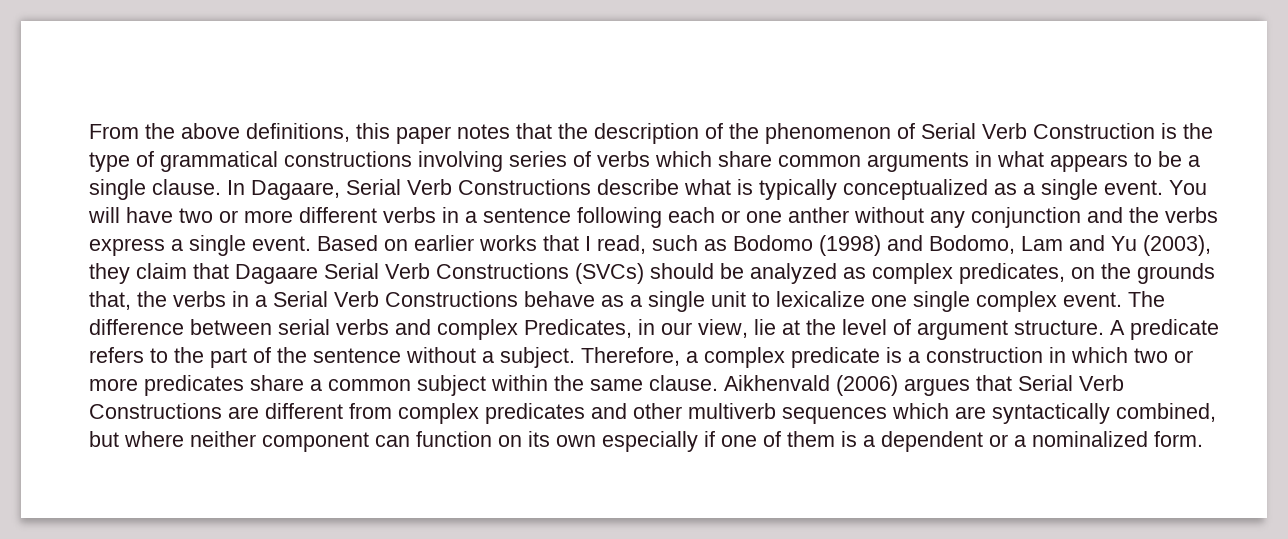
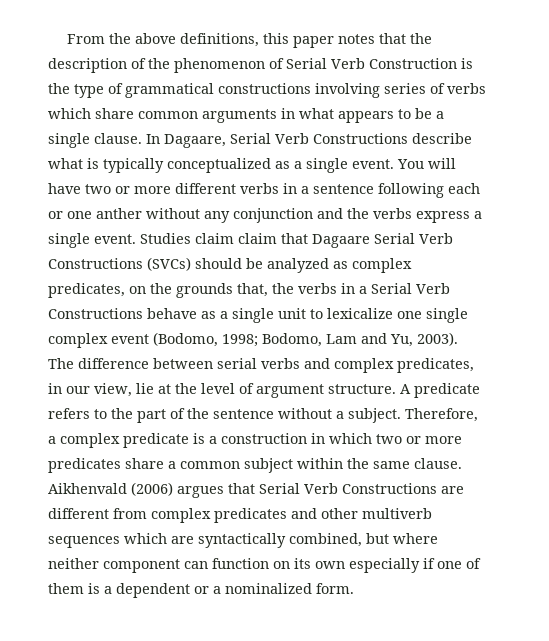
- Based on earlier works that I read, such as Bodomo (1998) and Bodomo, Lam and Yu (2003), they claim that Dagaare Serial Verb Constructions (SVCs) should be analyzed as complex predicates, on the grounds that, the verbs in a Serial Verb Constructions behave as a single unit to lexicalize one single complex event.
+ Studies claim claim that Dagaare Serial Verb Constructions (SVCs) should be analyzed as complex predicates, on the grounds that, the verbs in a Serial Verb Constructions behave as a single unit to lexicalize one single complex event (Bodomo, 1998; Bodomo, Lam and Yu, 2003).
- The difference between serial verbs and complex Predicates, in our view, lie at the level of argument structure.
+ The difference between serial verbs and complex predicates, in our view, lie at the level of argument structure.

